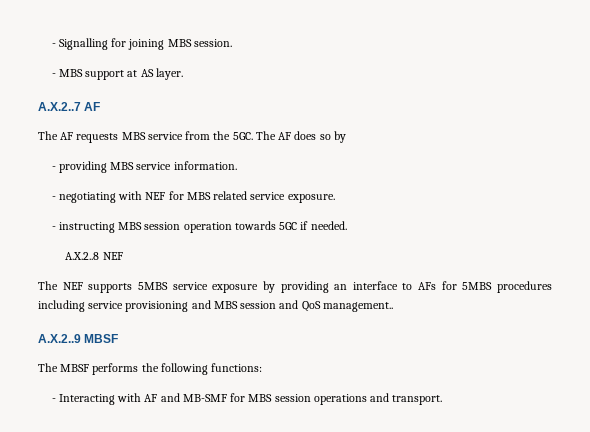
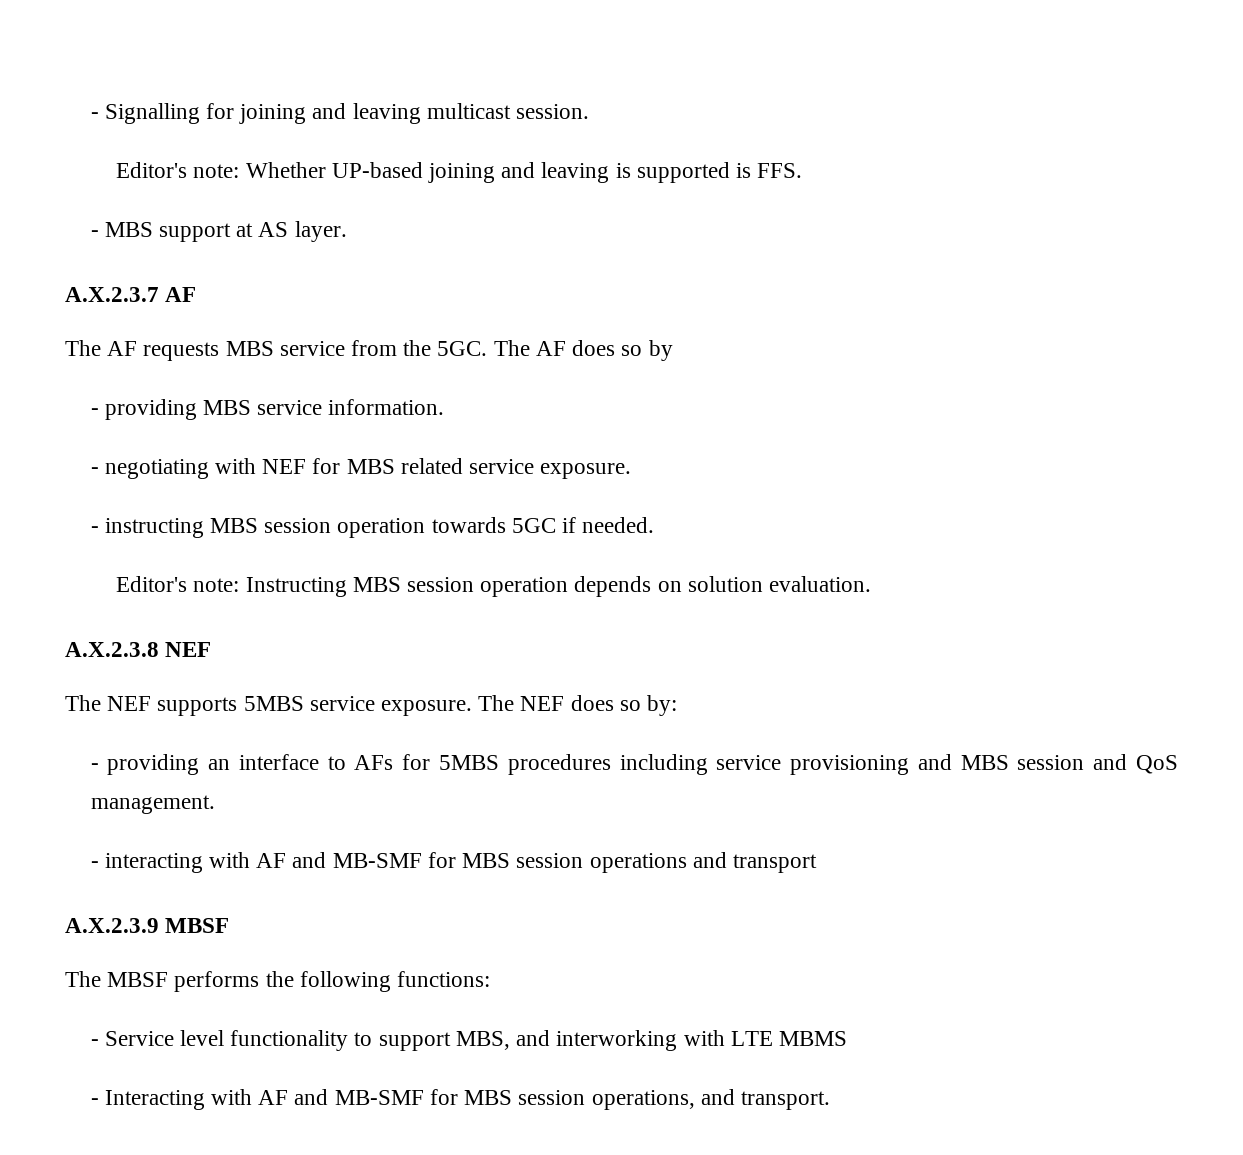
- - Signalling for joining MBS session.
+ - Signalling for joining and leaving multicast session.
+ Editor's note: Whether UP-based joining and leaving is supported is FFS.
- A.X.2..7 AF
+ A.X.2.3.7 AF
- A.X.2..8 NEF
+ Editor's note: Instructing MBS session operation depends on solution evaluation.
+ A.X.2.3.8 NEF
- The NEF supports 5MBS service exposure by providing an interface to AFs for 5MBS procedures including service provisioning and MBS session and QoS management..
- A.X.2..9 MBSF
+ The NEF supports 5MBS service exposure. The NEF does so by:
+ - providing an interface to AFs for 5MBS procedures including service provisioning and MBS session and QoS management.
+ - interacting with AF and MB-SMF for MBS session operations and transport
+ A.X.2.3.9 MBSF
+ - Service level functionality to support MBS, and interworking with LTE MBMS
- - Interacting with AF and MB-SMF for MBS session operations and transport.
+ - Interacting with AF and MB-SMF for MBS session operations, and transport.

